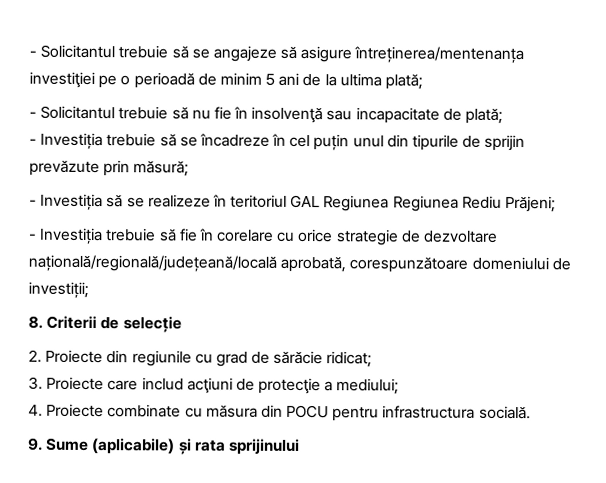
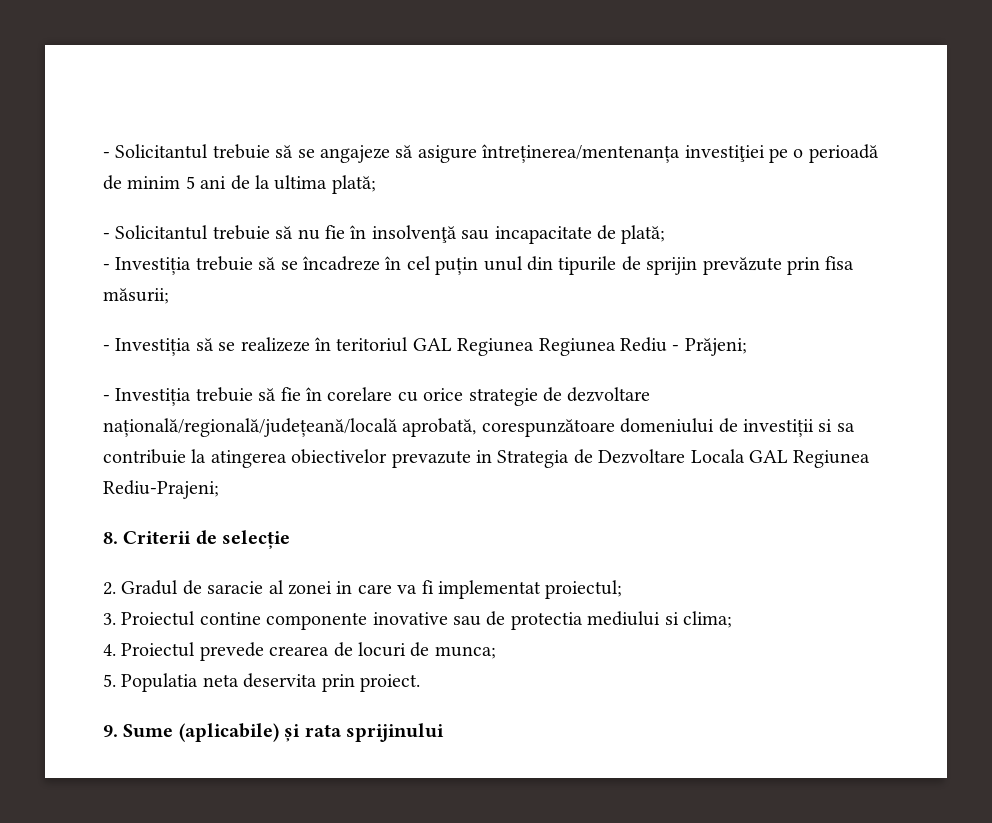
- - Investiția trebuie să se încadreze în cel puțin unul din tipurile de sprijin prevăzute prin măsură;
+ - Investiția trebuie să se încadreze în cel puțin unul din tipurile de sprijin prevăzute prin fisa măsurii;
- - Investiția să se realizeze în teritoriul GAL Regiunea Regiunea Rediu Prăjeni;
+ - Investiția să se realizeze în teritoriul GAL Regiunea Regiunea Rediu - Prăjeni;
- - Investiția trebuie să fie în corelare cu orice strategie de dezvoltare națională/regională/județeană/locală aprobată, corespunzătoare domeniului de investiții;
+ - Investiția trebuie să fie în corelare cu orice strategie de dezvoltare națională/regională/județeană/locală aprobată, corespunzătoare domeniului de investiții si sa contribuie la atingerea obiectivelor prevazute in Strategia de Dezvoltare Locala GAL Regiunea Rediu-Prajeni;
- 2. Proiecte din regiunile cu grad de sărăcie ridicat;
- 3. Proiecte care includ acţiuni de protecţie a mediului;
- 4. Proiecte combinate cu măsura din POCU pentru infrastructura socială.
+ 2. Gradul de saracie al zonei in care va fi implementat proiectul;
+ 3. Proiectul contine componente inovative sau de protectia mediului si clima;
+ 4. Proiectul prevede crearea de locuri de munca;
+ 5. Populatia neta deservita prin proiect.

